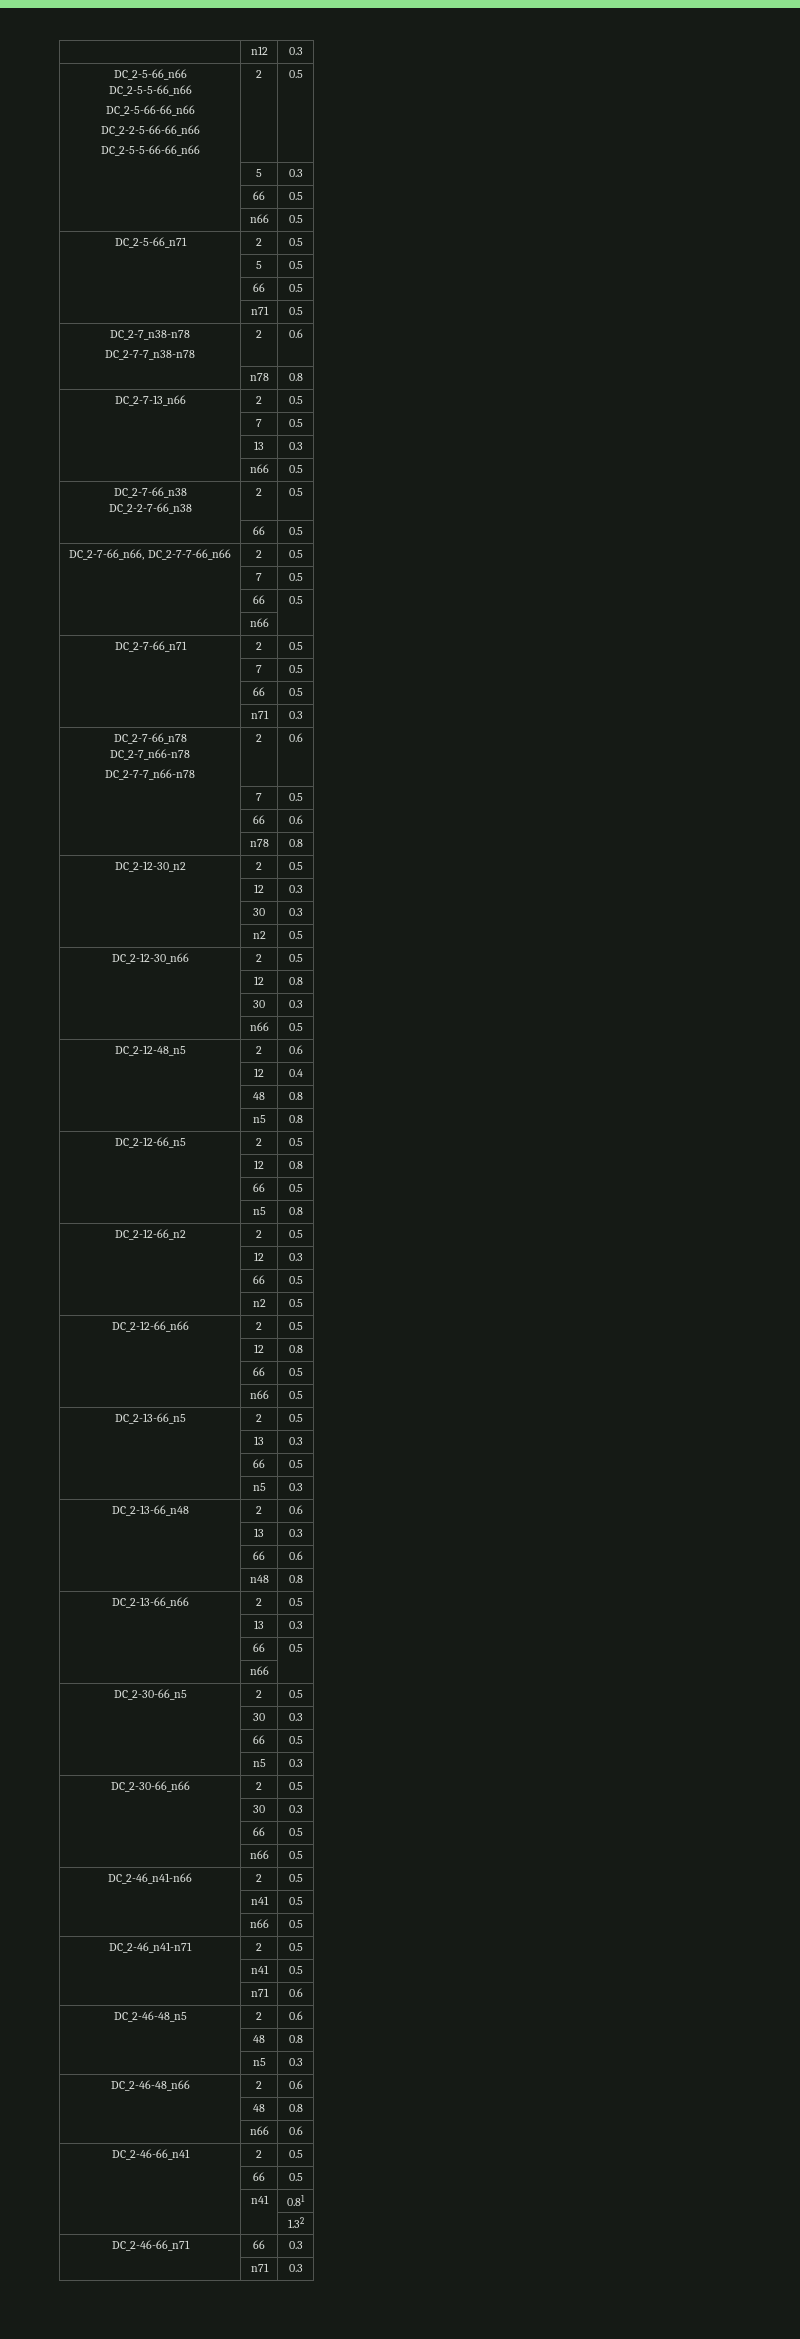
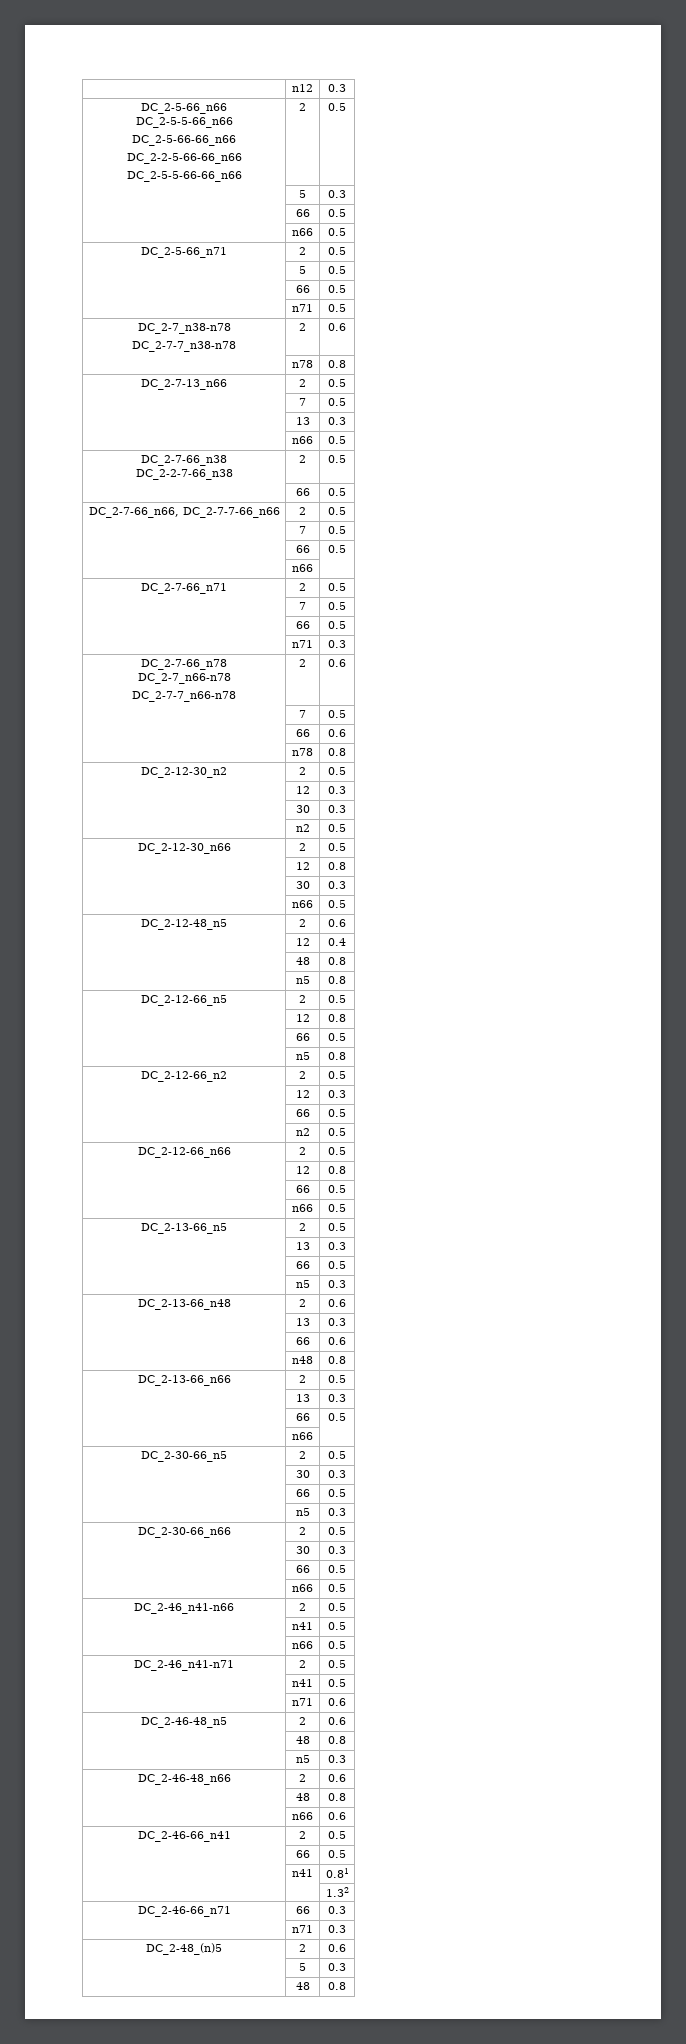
+ DC_2-48_(n)5 | 2 | 0.6
+ | 5 | 0.3
+ | 48 | 0.8

